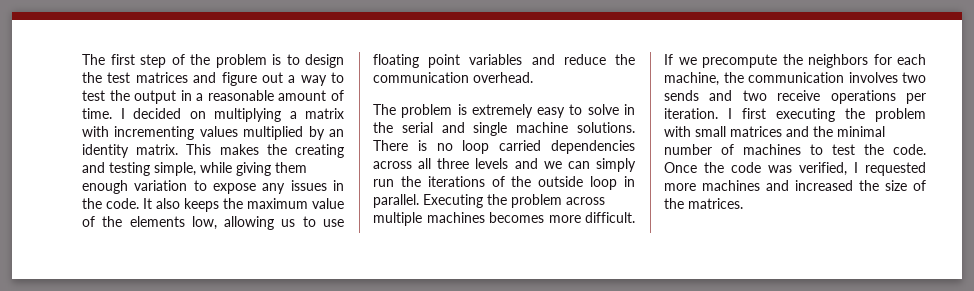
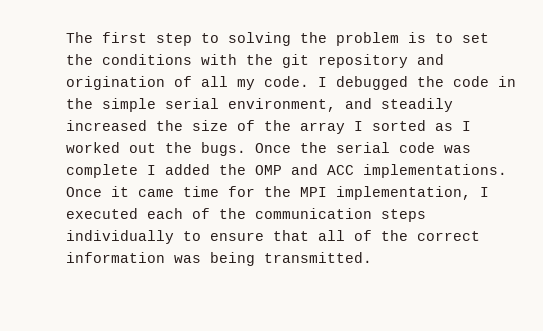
- The first step of the problem is to design the test matrices and figure out a way to test the output in a reasonable amount of time. I decided on multiplying a matrix with incrementing values multiplied by an identity matrix. This makes the creating and testing simple, while giving them enough variation to expose any issues in the code. It also keeps the maximum value of the elements low, allowing us to use floating point variables and reduce the communication overhead.
- The problem is extremely easy to solve in the serial and single machine solutions. There is no loop carried dependencies across all three levels and we can simply run the iterations of the outside loop in parallel. Executing the problem across multiple machines becomes more difficult. If we precompute the neighbors for each machine, the communication involves two sends and two receive operations per iteration. I first executing the problem with small matrices and the minimal number of machines to test the code. Once the code was verified, I requested more machines and increased the size of the matrices.
+ The first step to solving the problem is to set the conditions with the git repository and origination of all my code. I debugged the code in the simple serial environment, and steadily increased the size of the array I sorted as I worked out the bugs. Once the serial code was complete I added the OMP and ACC implementations. Once it came time for the MPI implementation, I executed each of the communication steps individually to ensure that all of the correct information was being transmitted.

